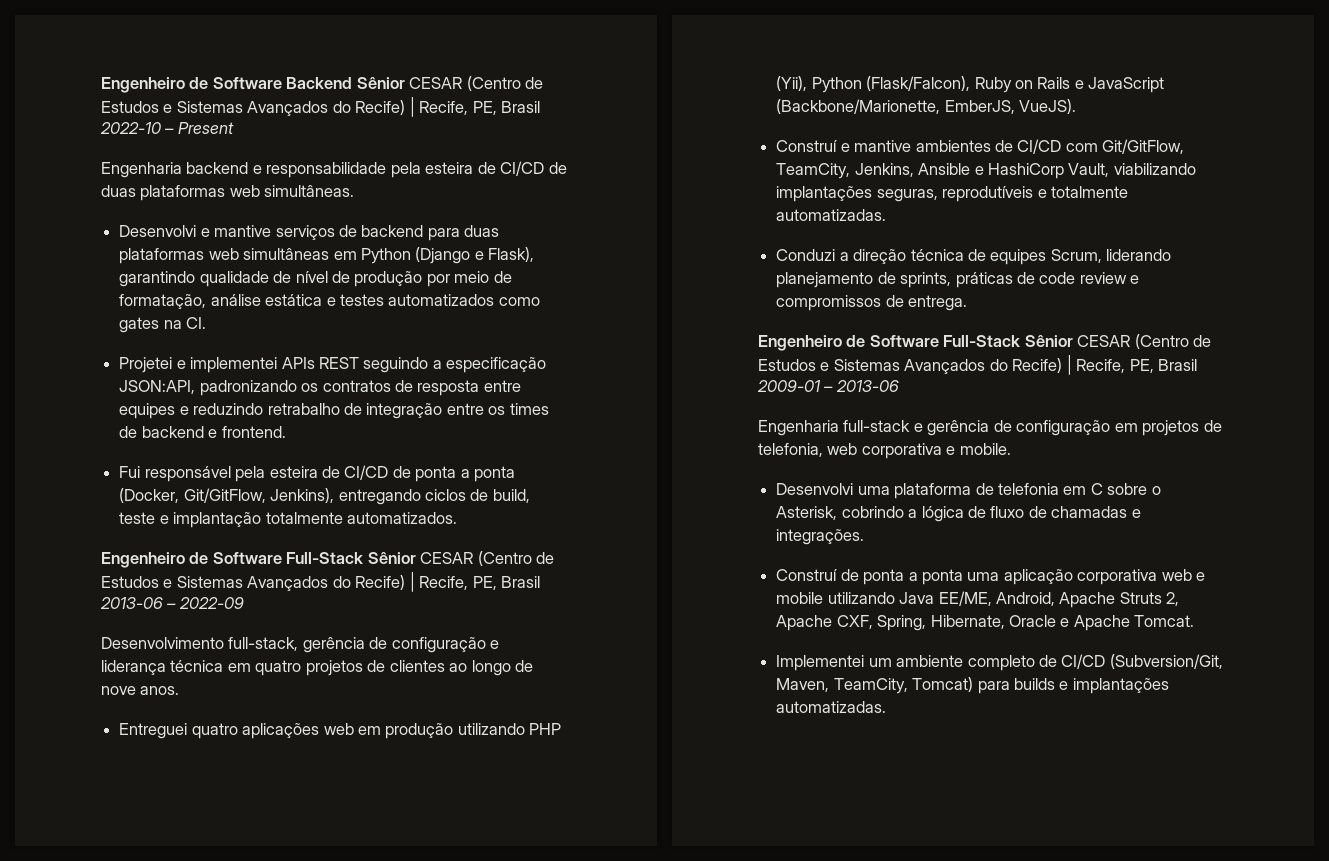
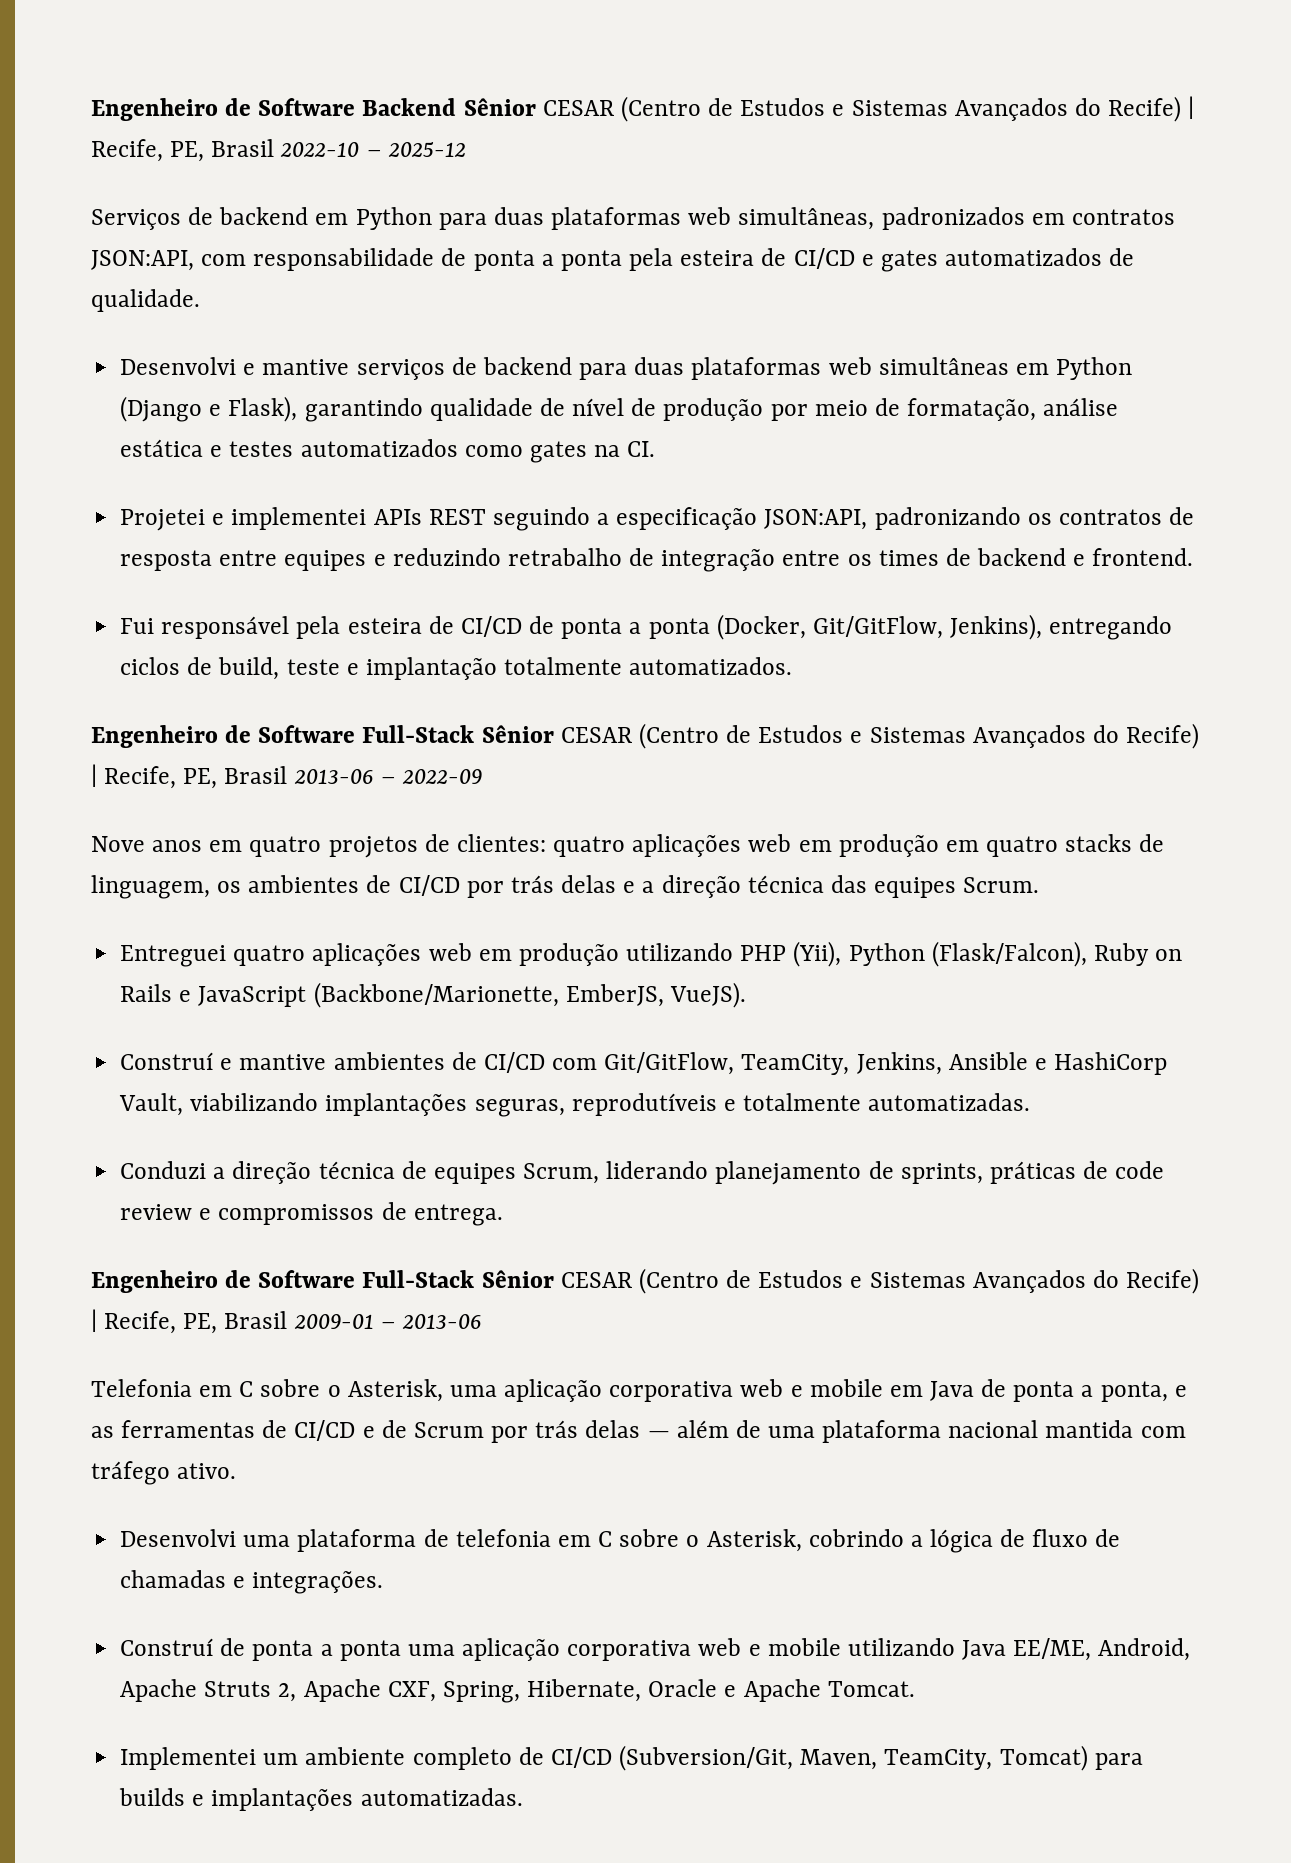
- Engenheiro de Software Backend Sênior CESAR (Centro de Estudos e Sistemas Avançados do Recife) | Recife, PE, Brasil 2022-10 – Present
- Engenharia backend e responsabilidade pela esteira de CI/CD de duas plataformas web simultâneas.
+ Engenheiro de Software Backend Sênior CESAR (Centro de Estudos e Sistemas Avançados do Recife) | Recife, PE, Brasil 2022-10 – 2025-12
+ Serviços de backend em Python para duas plataformas web simultâneas, padronizados em contratos JSON:API, com responsabilidade de ponta a ponta pela esteira de CI/CD e gates automatizados de qualidade.
- Desenvolvimento full-stack, gerência de configuração e liderança técnica em quatro projetos de clientes ao longo de nove anos.
+ Nove anos em quatro projetos de clientes: quatro aplicações web em produção em quatro stacks de linguagem, os ambientes de CI/CD por trás delas e a direção técnica das equipes Scrum.
- Engenharia full-stack e gerência de configuração em projetos de telefonia, web corporativa e mobile.
+ Telefonia em C sobre o Asterisk, uma aplicação corporativa web e mobile em Java de ponta a ponta, e as ferramentas de CI/CD e de Scrum por trás delas — além de uma plataforma nacional mantida com tráfego ativo.

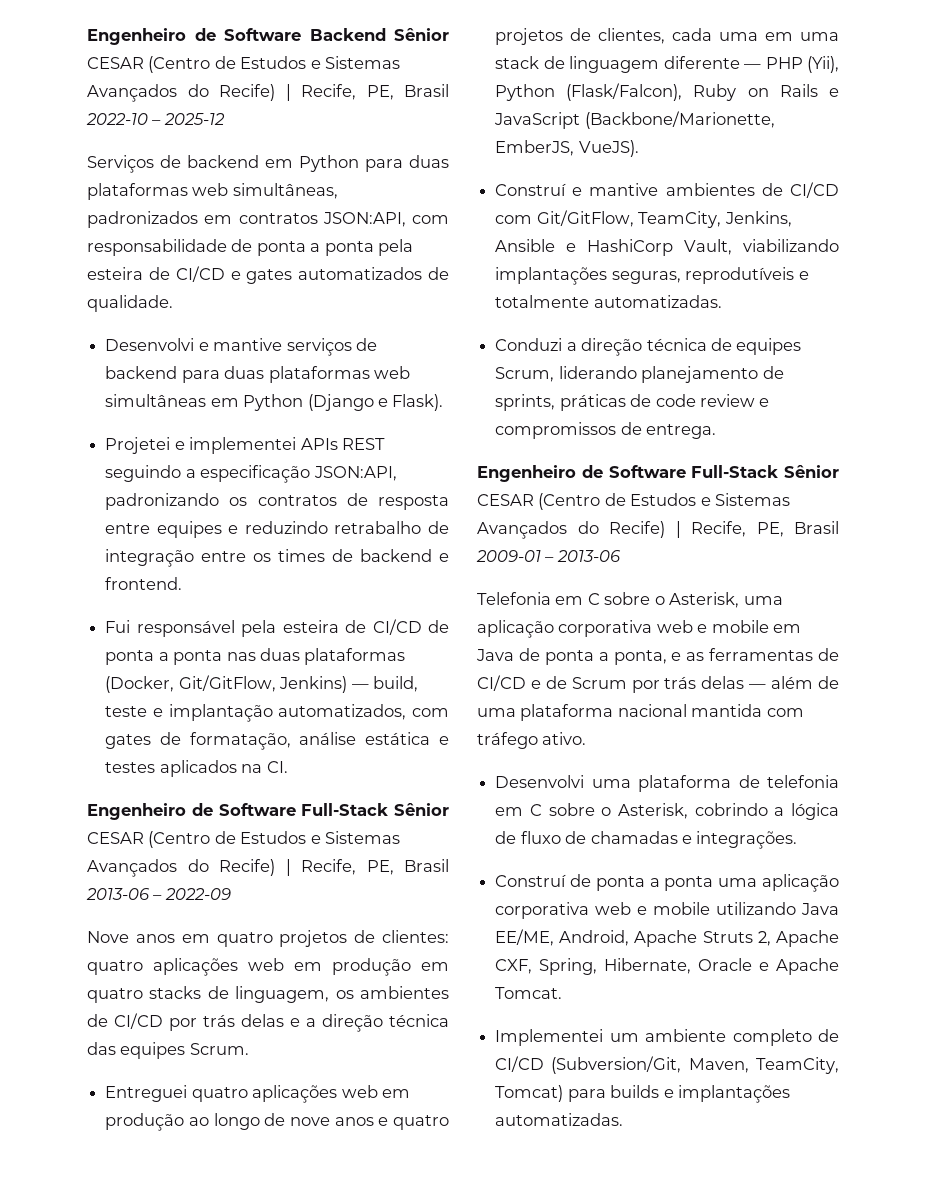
- Desenvolvi e mantive serviços de backend para duas plataformas web simultâneas em Python (Django e Flask), garantindo qualidade de nível de produção por meio de formatação, análise estática e testes automatizados como gates na CI.
+ Desenvolvi e mantive serviços de backend para duas plataformas web simultâneas em Python (Django e Flask).
- Fui responsável pela esteira de CI/CD de ponta a ponta (Docker, Git/GitFlow, Jenkins), entregando ciclos de build, teste e implantação totalmente automatizados.
+ Fui responsável pela esteira de CI/CD de ponta a ponta nas duas plataformas (Docker, Git/GitFlow, Jenkins) — build, teste e implantação automatizados, com gates de formatação, análise estática e testes aplicados na CI.
- Entreguei quatro aplicações web em produção utilizando PHP (Yii), Python (Flask/Falcon), Ruby on Rails e JavaScript (Backbone/Marionette, EmberJS, VueJS).
+ Entreguei quatro aplicações web em produção ao longo de nove anos e quatro projetos de clientes, cada uma em uma stack de linguagem diferente — PHP (Yii), Python (Flask/Falcon), Ruby on Rails e JavaScript (Backbone/Marionette, EmberJS, VueJS).

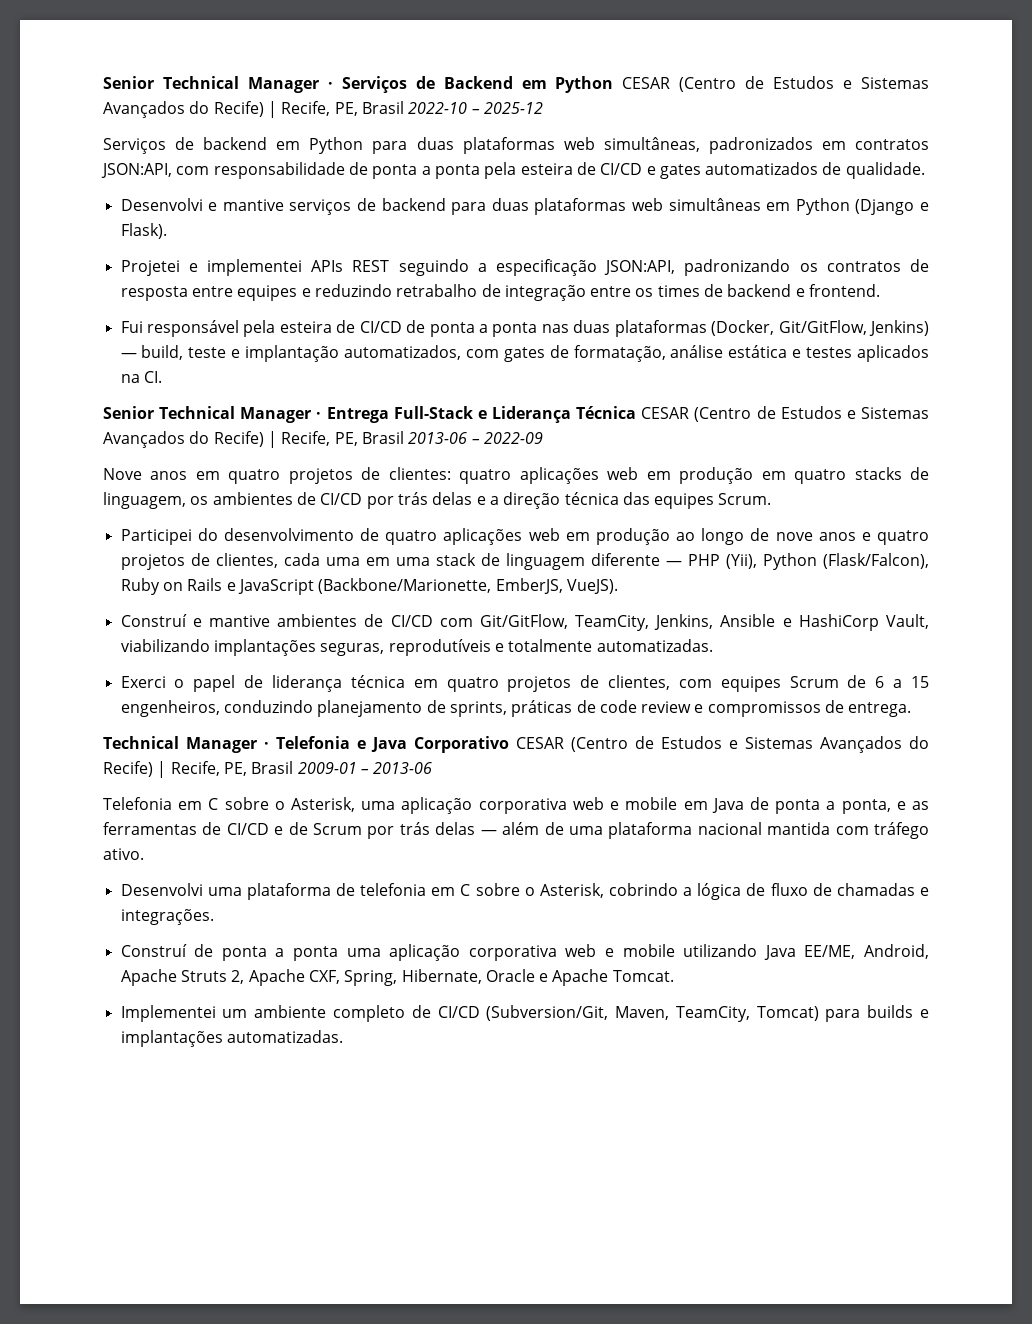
- Engenheiro de Software Backend Sênior CESAR (Centro de Estudos e Sistemas Avançados do Recife) | Recife, PE, Brasil 2022-10 – 2025-12
+ Senior Technical Manager · Serviços de Backend em Python CESAR (Centro de Estudos e Sistemas Avançados do Recife) | Recife, PE, Brasil 2022-10 – 2025-12
- Engenheiro de Software Full-Stack Sênior CESAR (Centro de Estudos e Sistemas Avançados do Recife) | Recife, PE, Brasil 2013-06 – 2022-09
+ Senior Technical Manager · Entrega Full-Stack e Liderança Técnica CESAR (Centro de Estudos e Sistemas Avançados do Recife) | Recife, PE, Brasil 2013-06 – 2022-09
- Entreguei quatro aplicações web em produção ao longo de nove anos e quatro projetos de clientes, cada uma em uma stack de linguagem diferente — PHP (Yii), Python (Flask/Falcon), Ruby on Rails e JavaScript (Backbone/Marionette, EmberJS, VueJS).
+ Participei do desenvolvimento de quatro aplicações web em produção ao longo de nove anos e quatro projetos de clientes, cada uma em uma stack de linguagem diferente — PHP (Yii), Python (Flask/Falcon), Ruby on Rails e JavaScript (Backbone/Marionette, EmberJS, VueJS).
- Conduzi a direção técnica de equipes Scrum, liderando planejamento de sprints, práticas de code review e compromissos de entrega.
+ Exerci o papel de liderança técnica em quatro projetos de clientes, com equipes Scrum de 6 a 15 engenheiros, conduzindo planejamento de sprints, práticas de code review e compromissos de entrega.
- Engenheiro de Software Full-Stack Sênior CESAR (Centro de Estudos e Sistemas Avançados do Recife) | Recife, PE, Brasil 2009-01 – 2013-06
+ Technical Manager · Telefonia e Java Corporativo CESAR (Centro de Estudos e Sistemas Avançados do Recife) | Recife, PE, Brasil 2009-01 – 2013-06

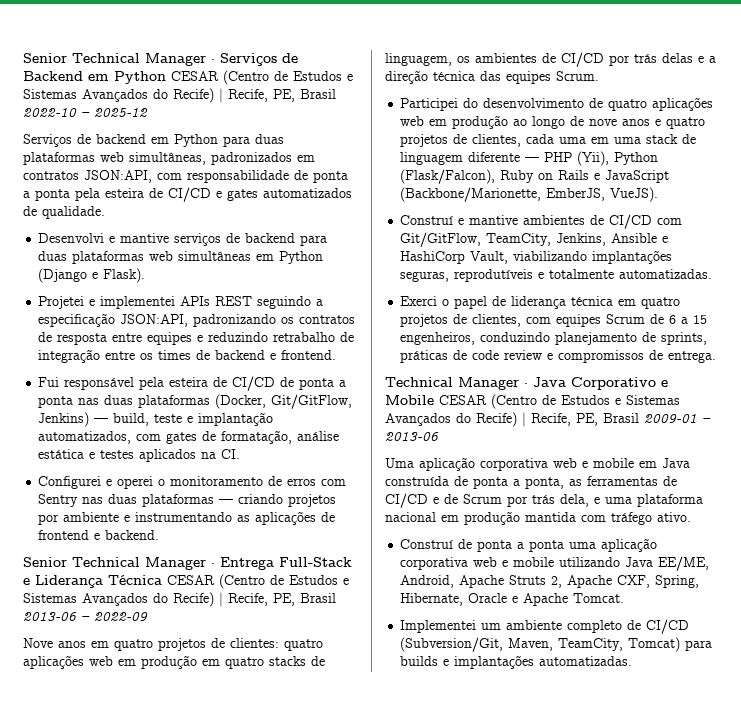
+ Configurei e operei o monitoramento de erros com Sentry nas duas plataformas — criando projetos por ambiente e instrumentando as aplicações de frontend e backend.
- Technical Manager · Telefonia e Java Corporativo CESAR (Centro de Estudos e Sistemas Avançados do Recife) | Recife, PE, Brasil 2009-01 – 2013-06
+ Technical Manager · Java Corporativo e Mobile CESAR (Centro de Estudos e Sistemas Avançados do Recife) | Recife, PE, Brasil 2009-01 – 2013-06
- Telefonia em C sobre o Asterisk, uma aplicação corporativa web e mobile em Java de ponta a ponta, e as ferramentas de CI/CD e de Scrum por trás delas — além de uma plataforma nacional mantida com tráfego ativo.
+ Uma aplicação corporativa web e mobile em Java construída de ponta a ponta, as ferramentas de CI/CD e de Scrum por trás dela, e uma plataforma nacional em produção mantida com tráfego ativo.
- Desenvolvi uma plataforma de telefonia em C sobre o Asterisk, cobrindo a lógica de fluxo de chamadas e integrações.

